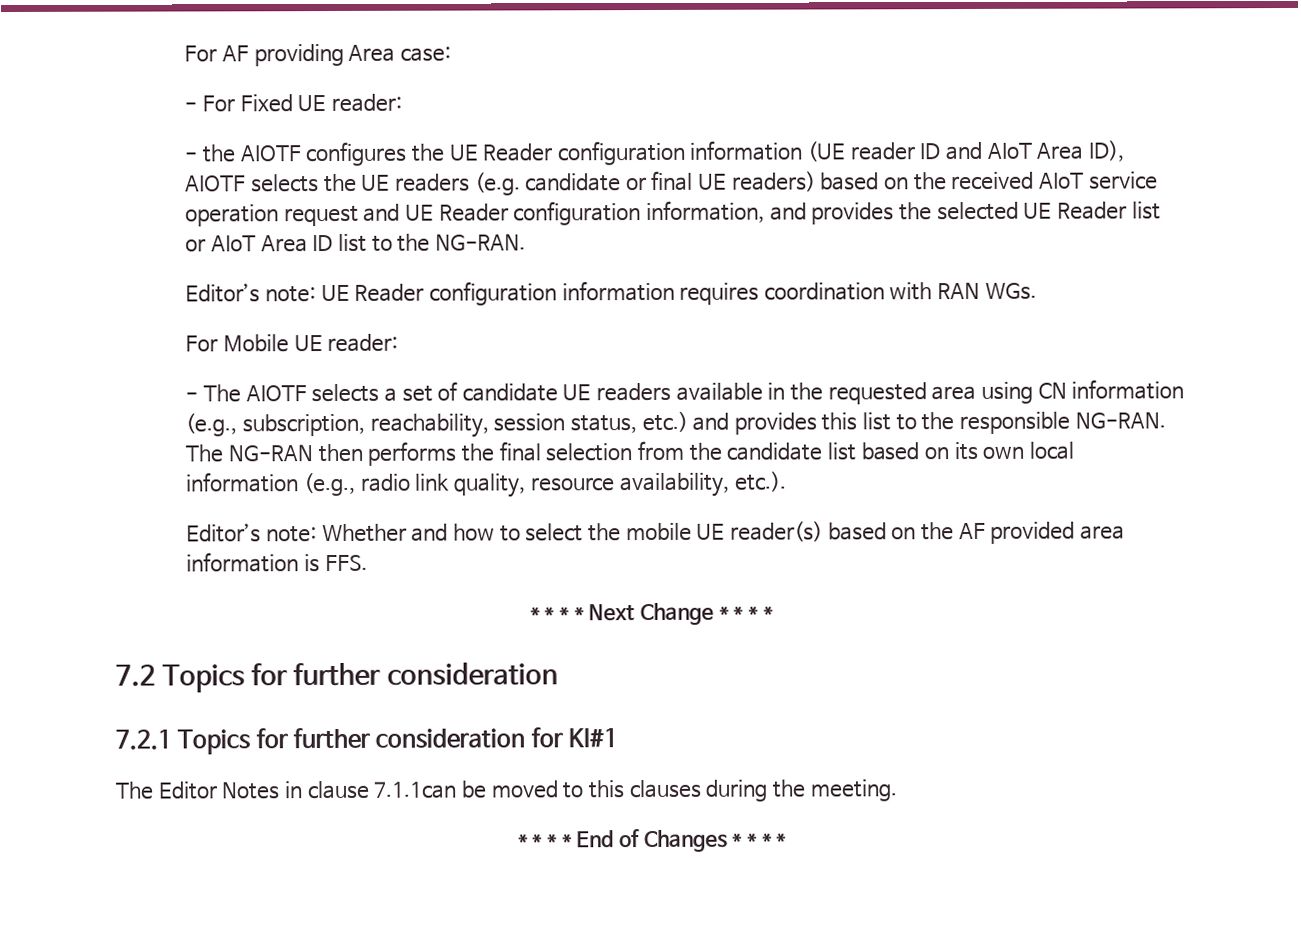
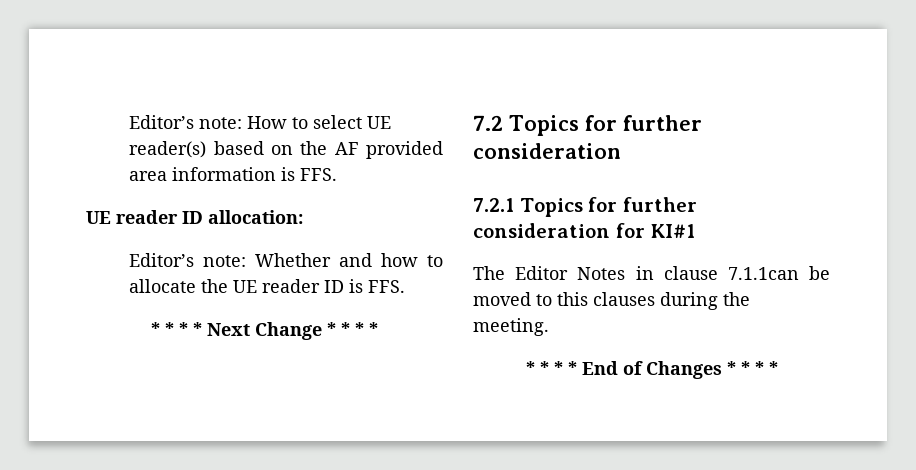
- For AF providing Area case:
- - For Fixed UE reader:
- - the AIOTF configures the UE Reader configuration information (UE reader ID and AIoT Area ID), AIOTF selects the UE readers (e.g. candidate or final UE readers) based on the received AIoT service operation request and UE Reader configuration information, and provides the selected UE Reader list or AIoT Area ID list to the NG-RAN.
- Editor’s note: UE Reader configuration information requires coordination with RAN WGs.
- For Mobile UE reader:
- - The AIOTF selects a set of candidate UE readers available in the requested area using CN information (e.g., subscription, reachability, session status, etc.) and provides this list to the responsible NG-RAN. The NG-RAN then performs the final selection from the candidate list based on its own local information (e.g., radio link quality, resource availability, etc.).
- Editor’s note: Whether and how to select the mobile UE reader(s) based on the AF provided area information is FFS.
+ Editor’s note: How to select UE reader(s) based on the AF provided area information is FFS.
+ UE reader ID allocation:
+ Editor’s note: Whether and how to allocate the UE reader ID is FFS.

